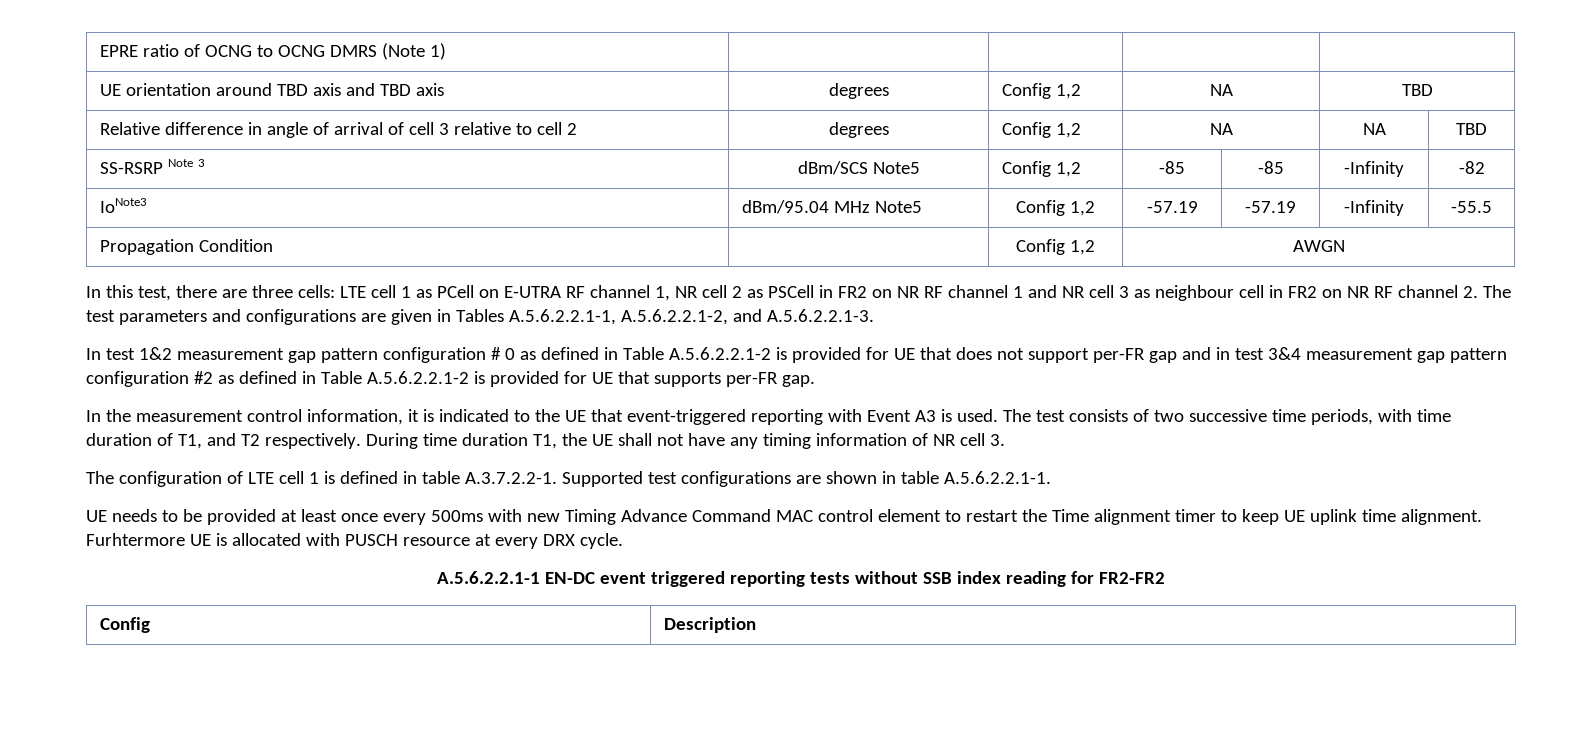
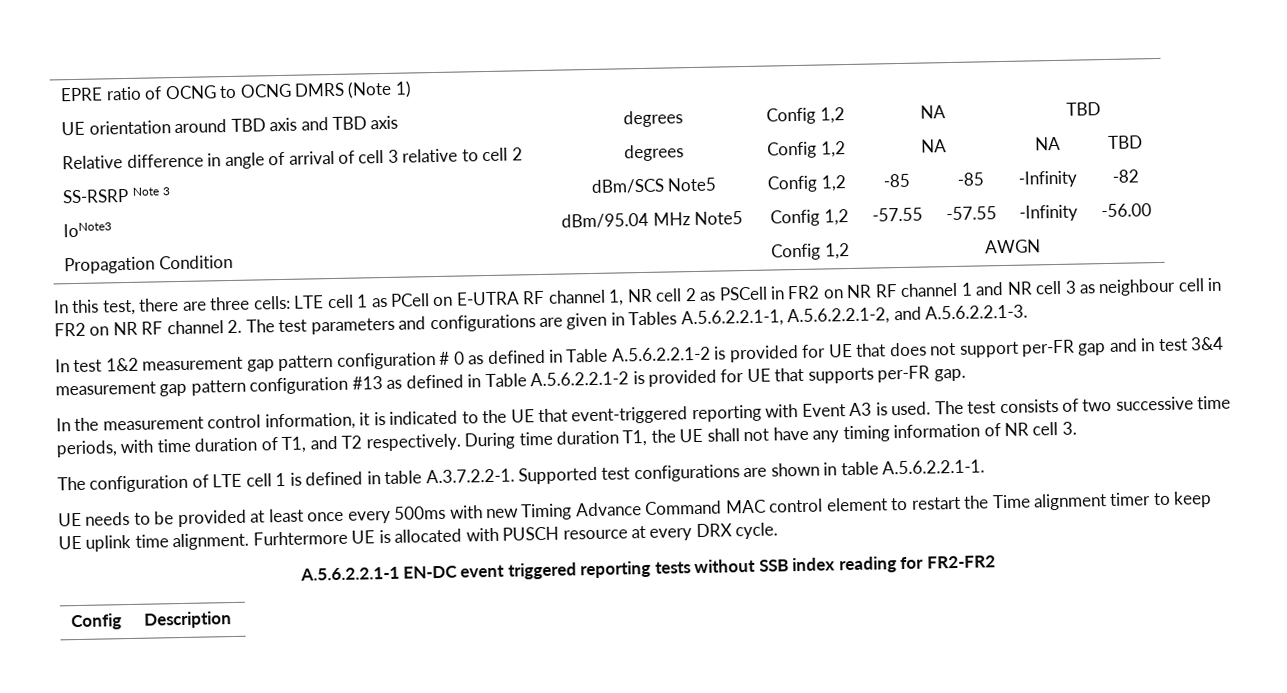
- IoNote3 | dBm/95.04 MHz Note5 | Config 1,2 | -57.19 | -57.19 | -Infinity | -55.5
+ IoNote3 | dBm/95.04 MHz Note5 | Config 1,2 | -57.55 | -57.55 | -Infinity | -56.00
- In test 1&2 measurement gap pattern configuration # 0 as defined in Table A.5.6.2.2.1-2 is provided for UE that does not support per-FR gap and in test 3&4 measurement gap pattern configuration #2 as defined in Table A.5.6.2.2.1-2 is provided for UE that supports per-FR gap.
+ In test 1&2 measurement gap pattern configuration # 0 as defined in Table A.5.6.2.2.1-2 is provided for UE that does not support per-FR gap and in test 3&4 measurement gap pattern configuration #13 as defined in Table A.5.6.2.2.1-2 is provided for UE that supports per-FR gap.

